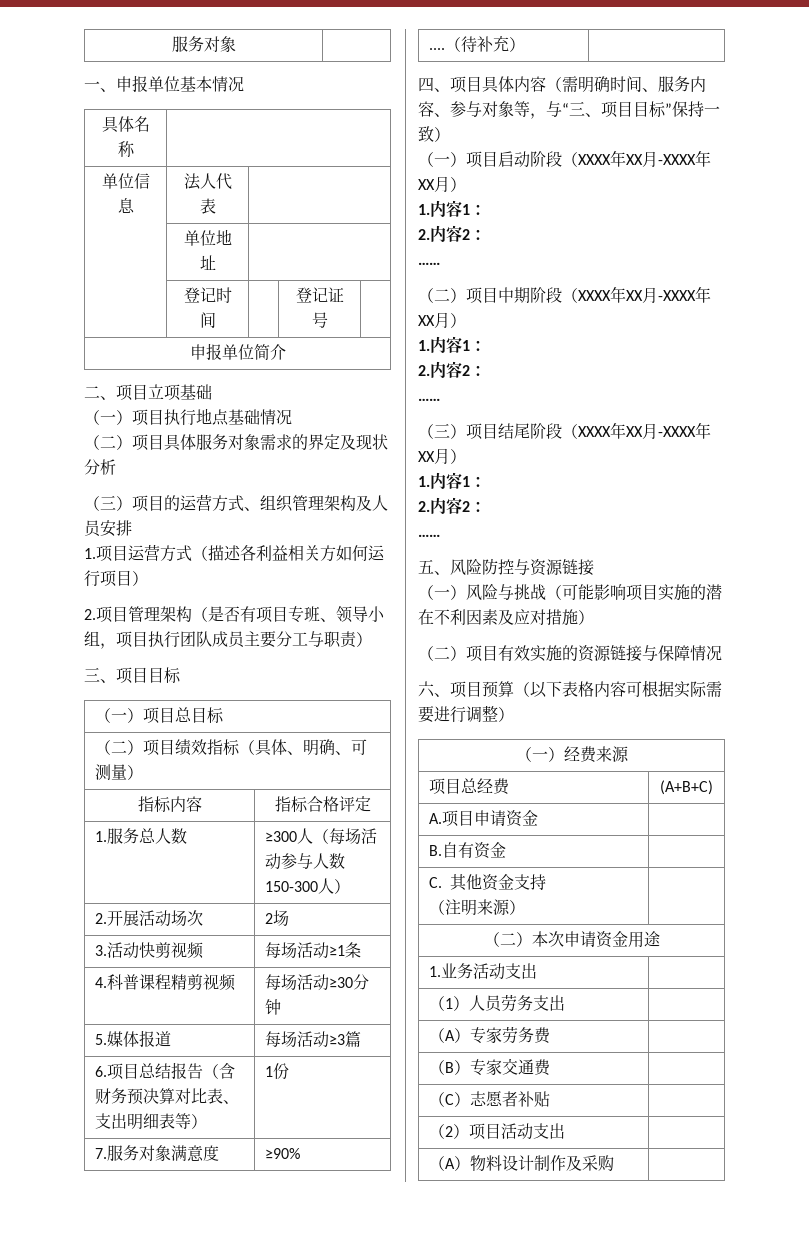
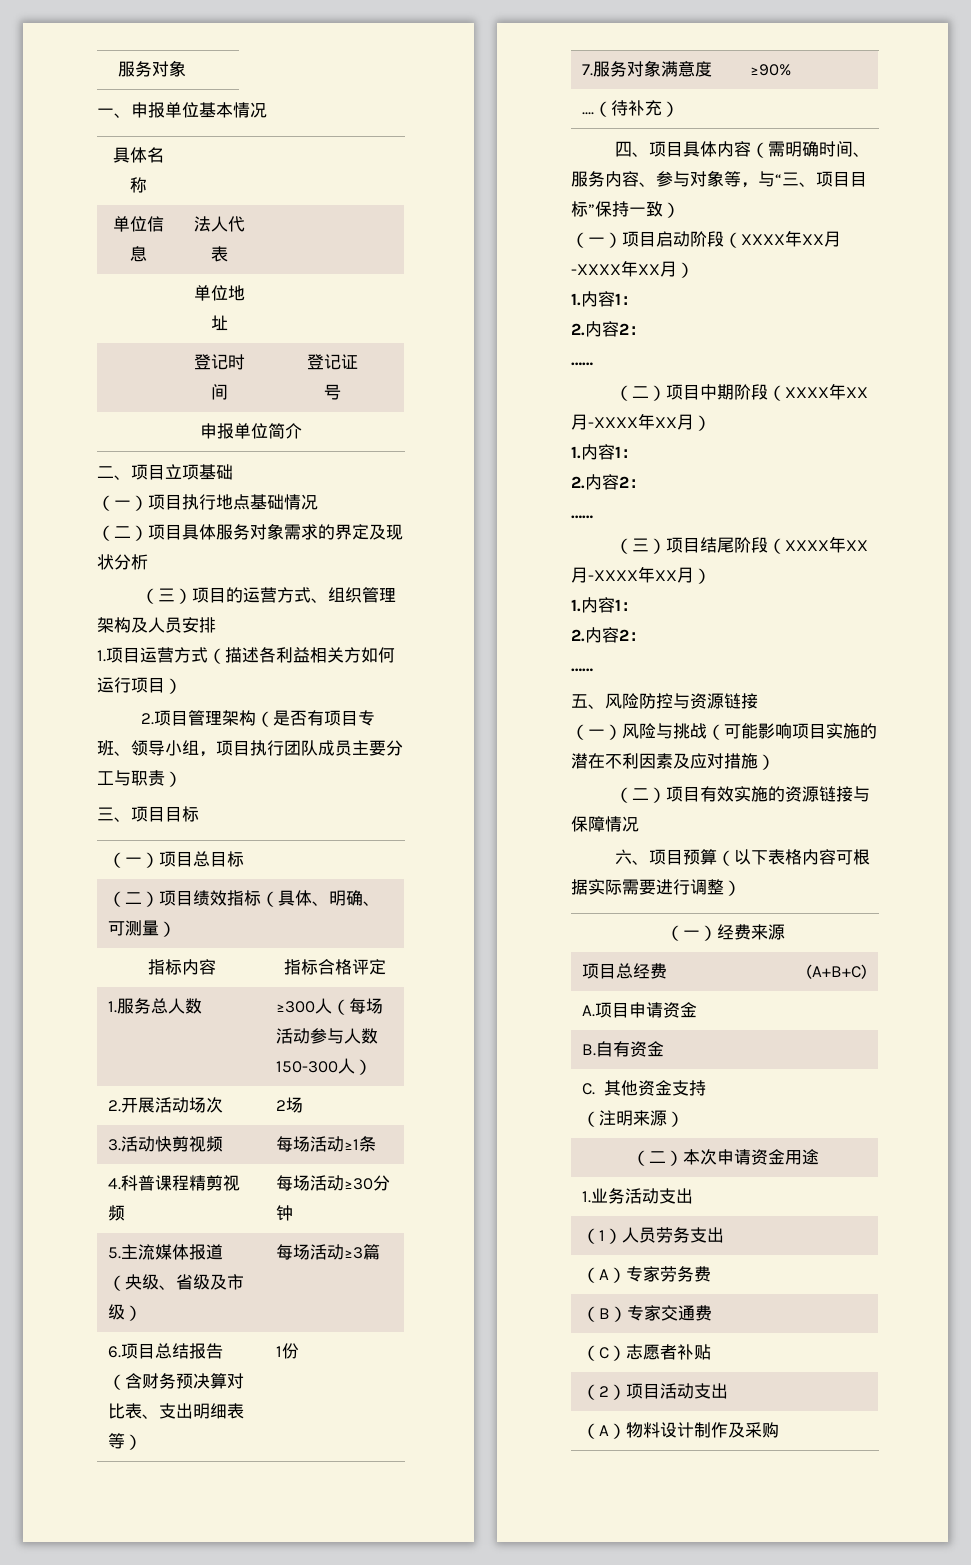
- 5.媒体报道 | 每场活动≥3篇
+ 5.主流媒体报道（央级、省级及市级） | 每场活动≥3篇

